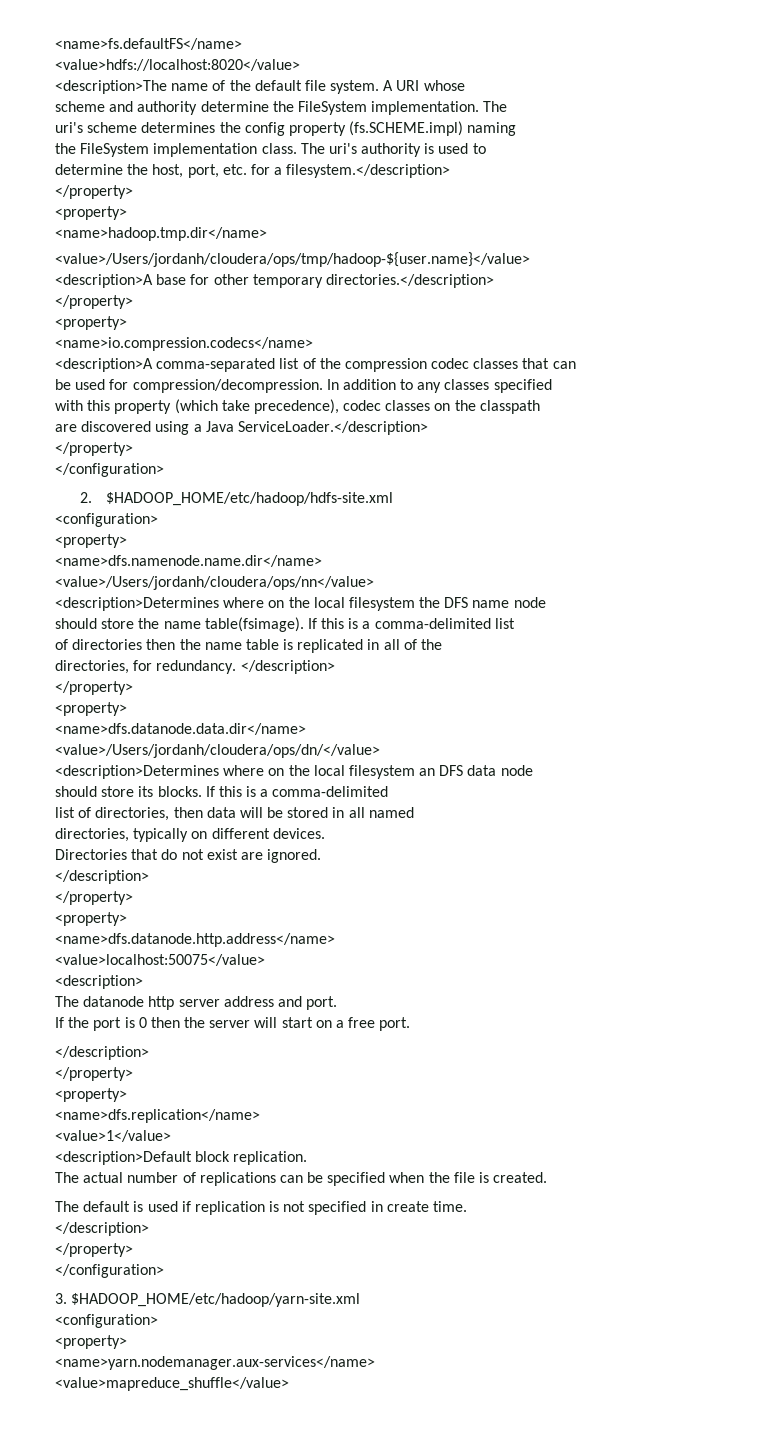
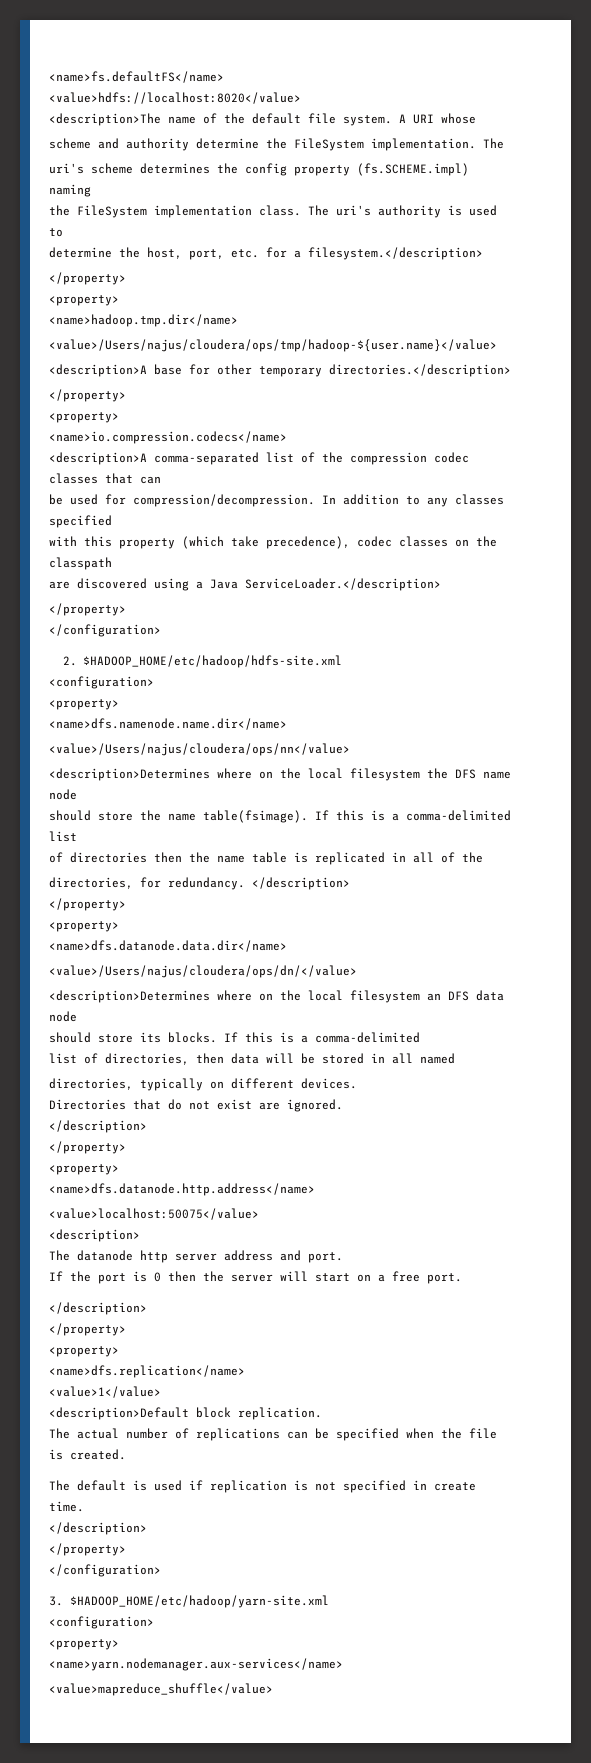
- <value>/Users/jordanh/cloudera/ops/tmp/hadoop-${user.name}</value>
+ <value>/Users/najus/cloudera/ops/tmp/hadoop-${user.name}</value>
- <value>/Users/jordanh/cloudera/ops/nn</value>
+ <value>/Users/najus/cloudera/ops/nn</value>
- <value>/Users/jordanh/cloudera/ops/dn/</value>
+ <value>/Users/najus/cloudera/ops/dn/</value>

